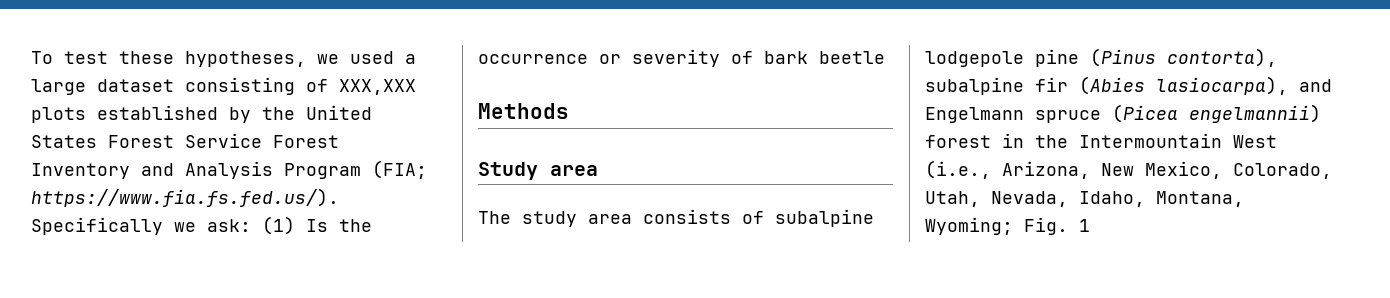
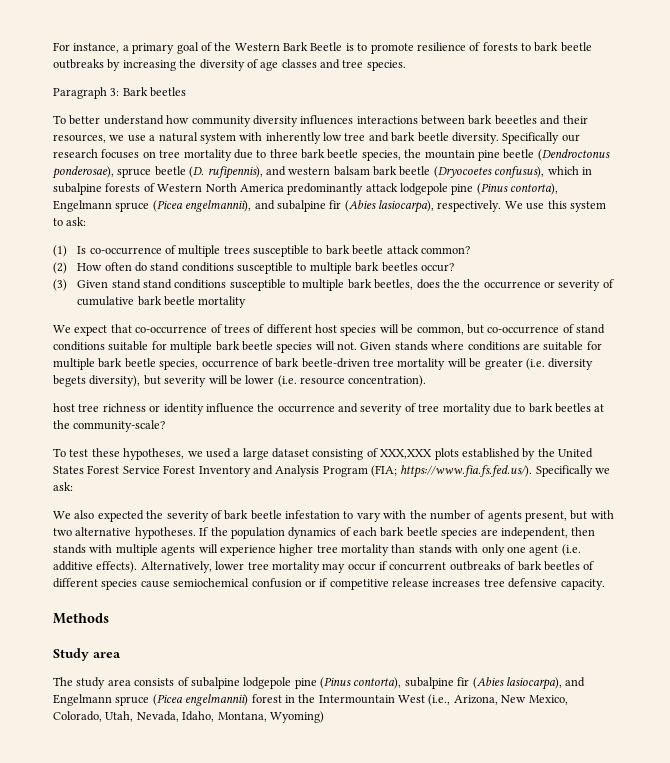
+ For instance, a primary goal of the Western Bark Beetle is to promote resilience of forests to bark beetle outbreaks by increasing the diversity of age classes and tree species.
+ Paragraph 3: Bark beetles
+ To better understand how community diversity influences interactions between bark beeetles and their resources, we use a natural system with inherently low tree and bark beetle diversity. Specifically our research focuses on tree mortality due to three bark beetle species, the mountain pine beetle (Dendroctonus ponderosae), spruce beetle (D. rufipennis), and western balsam bark beetle (Dryocoetes confusus), which in subalpine forests of Western North America predominantly attack lodgepole pine (Pinus contorta), Engelmann spruce (Picea engelmannii), and subalpine fir (Abies lasiocarpa), respectively. We use this system to ask:
+ (1) Is co-occurrence of multiple trees susceptible to bark beetle attack common?
+ (2) How often do stand conditions susceptible to multiple bark beetles occur?
+ (3) Given stand stand conditions susceptible to multiple bark beetles, does the the occurrence or severity of cumulative bark beetle mortality
+ We expect that co-occurrence of trees of different host species will be common, but co-occurrence of stand conditions suitable for multiple bark beetle species will not. Given stands where conditions are suitable for multiple bark beetle species, occurrence of bark beetle-driven tree mortality will be greater (i.e. diversity begets diversity), but severity will be lower (i.e. resource concentration).
+ host tree richness or identity influence the occurrence and severity of tree mortality due to bark beetles at the community-scale?
- To test these hypotheses, we used a large dataset consisting of XXX,XXX plots established by the United States Forest Service Forest Inventory and Analysis Program (FIA; https://www.fia.fs.fed.us/). Specifically we ask: (1) Is the occurrence or severity of bark beetle
+ To test these hypotheses, we used a large dataset consisting of XXX,XXX plots established by the United States Forest Service Forest Inventory and Analysis Program (FIA; https://www.fia.fs.fed.us/). Specifically we ask:
+ We also expected the severity of bark beetle infestation to vary with the number of agents present, but with two alternative hypotheses. If the population dynamics of each bark beetle species are independent, then stands with multiple agents will experience higher tree mortality than stands with only one agent (i.e. additive effects). Alternatively, lower tree mortality may occur if concurrent outbreaks of bark beetles of different species cause semiochemical confusion or if competitive release increases tree defensive capacity.
- The study area consists of subalpine lodgepole pine (Pinus contorta), subalpine fir (Abies lasiocarpa), and Engelmann spruce (Picea engelmannii) forest in the Intermountain West (i.e., Arizona, New Mexico, Colorado, Utah, Nevada, Idaho, Montana, Wyoming; Fig. 1
+ The study area consists of subalpine lodgepole pine (Pinus contorta), subalpine fir (Abies lasiocarpa), and Engelmann spruce (Picea engelmannii) forest in the Intermountain West (i.e., Arizona, New Mexico, Colorado, Utah, Nevada, Idaho, Montana, Wyoming)

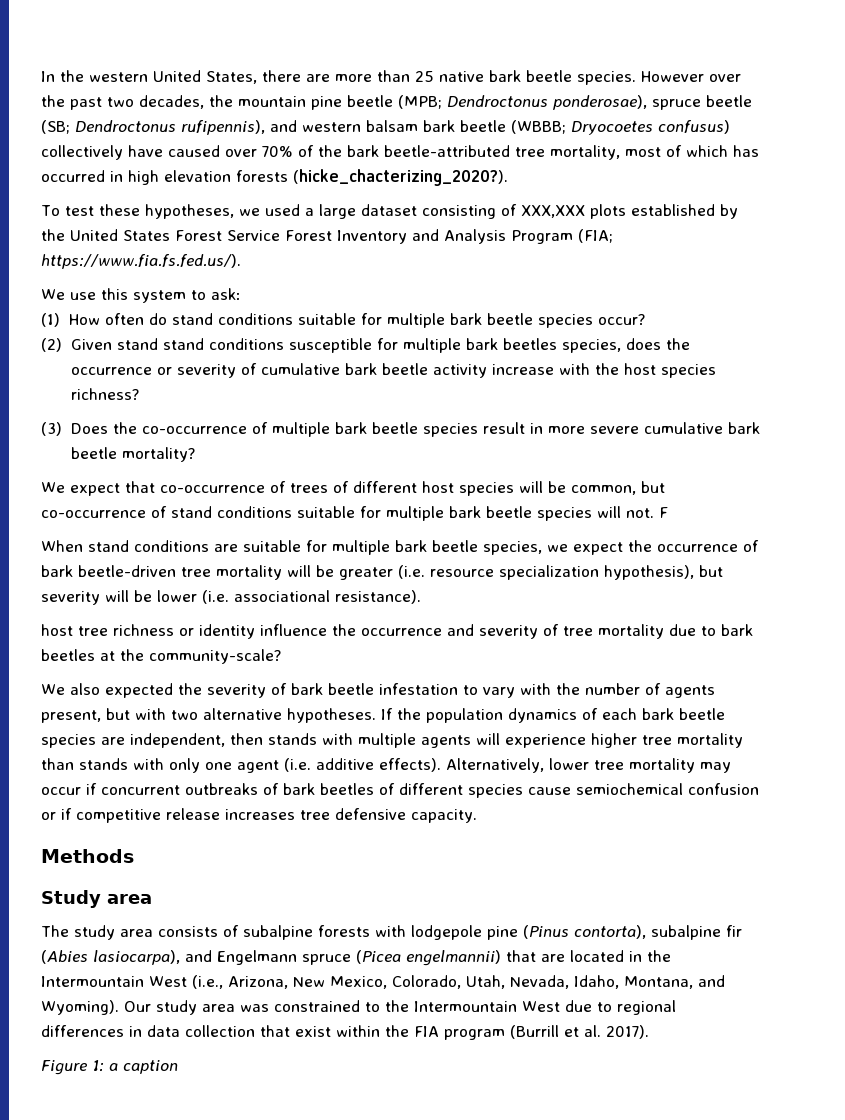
- For instance, a primary goal of the Western Bark Beetle is to promote resilience of forests to bark beetle outbreaks by increasing the diversity of age classes and tree species.
- Paragraph 3: Bark beetles
- To better understand how community diversity influences interactions between bark beeetles and their resources, we use a natural system with inherently low tree and bark beetle diversity. Specifically our research focuses on tree mortality due to three bark beetle species, the mountain pine beetle (Dendroctonus ponderosae), spruce beetle (D. rufipennis), and western balsam bark beetle (Dryocoetes confusus), which in subalpine forests of Western North America predominantly attack lodgepole pine (Pinus contorta), Engelmann spruce (Picea engelmannii), and subalpine fir (Abies lasiocarpa), respectively. We use this system to ask:
- (1) Is co-occurrence of multiple trees susceptible to bark beetle attack common?
- (2) How often do stand conditions susceptible to multiple bark beetles occur?
- (3) Given stand stand conditions susceptible to multiple bark beetles, does the the occurrence or severity of cumulative bark beetle mortality
- We expect that co-occurrence of trees of different host species will be common, but co-occurrence of stand conditions suitable for multiple bark beetle species will not. Given stands where conditions are suitable for multiple bark beetle species, occurrence of bark beetle-driven tree mortality will be greater (i.e. diversity begets diversity), but severity will be lower (i.e. resource concentration).
- host tree richness or identity influence the occurrence and severity of tree mortality due to bark beetles at the community-scale?
+ In the western United States, there are more than 25 native bark beetle species. However over the past two decades, the mountain pine beetle (MPB; Dendroctonus ponderosae), spruce beetle (SB; Dendroctonus rufipennis), and western balsam bark beetle (WBBB; Dryocoetes confusus) collectively have caused over 70% of the bark beetle-attributed tree mortality, most of which has occurred in high elevation forests (hicke_chacterizing_2020?).
- To test these hypotheses, we used a large dataset consisting of XXX,XXX plots established by the United States Forest Service Forest Inventory and Analysis Program (FIA; https://www.fia.fs.fed.us/). Specifically we ask:
+ To test these hypotheses, we used a large dataset consisting of XXX,XXX plots established by the United States Forest Service Forest Inventory and Analysis Program (FIA; https://www.fia.fs.fed.us/).
+ We use this system to ask:
+ (1) How often do stand conditions suitable for multiple bark beetle species occur?
+ (2) Given stand stand conditions susceptible for multiple bark beetles species, does the occurrence or severity of cumulative bark beetle activity increase with the host species richness?
+ (3) Does the co-occurrence of multiple bark beetle species result in more severe cumulative bark beetle mortality?
+ We expect that co-occurrence of trees of different host species will be common, but co-occurrence of stand conditions suitable for multiple bark beetle species will not. F
+ When stand conditions are suitable for multiple bark beetle species, we expect the occurrence of bark beetle-driven tree mortality will be greater (i.e. resource specialization hypothesis), but severity will be lower (i.e. associational resistance).
+ host tree richness or identity influence the occurrence and severity of tree mortality due to bark beetles at the community-scale?
- The study area consists of subalpine lodgepole pine (Pinus contorta), subalpine fir (Abies lasiocarpa), and Engelmann spruce (Picea engelmannii) forest in the Intermountain West (i.e., Arizona, New Mexico, Colorado, Utah, Nevada, Idaho, Montana, Wyoming)
+ The study area consists of subalpine forests with lodgepole pine (Pinus contorta), subalpine fir (Abies lasiocarpa), and Engelmann spruce (Picea engelmannii) that are located in the Intermountain West (i.e., Arizona, New Mexico, Colorado, Utah, Nevada, Idaho, Montana, and Wyoming). Our study area was constrained to the Intermountain West due to regional differences in data collection that exist within the FIA program (Burrill et al. 2017).
+ Figure 1: a caption

